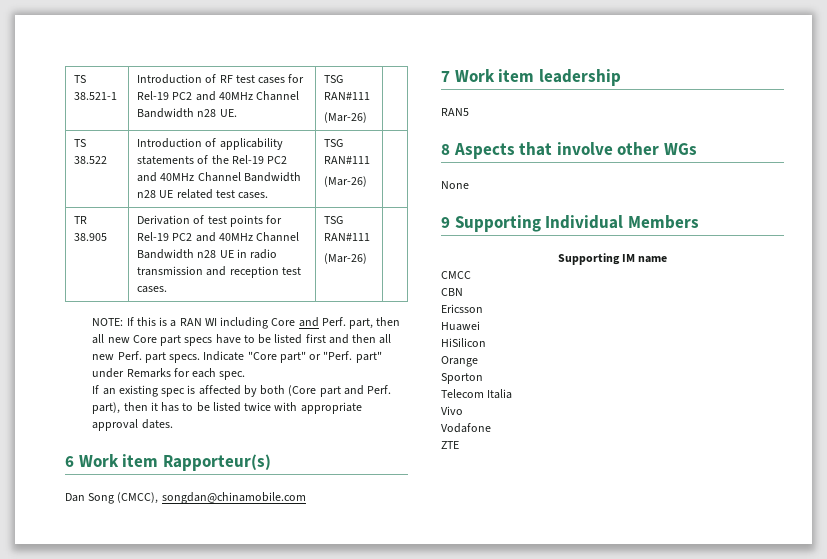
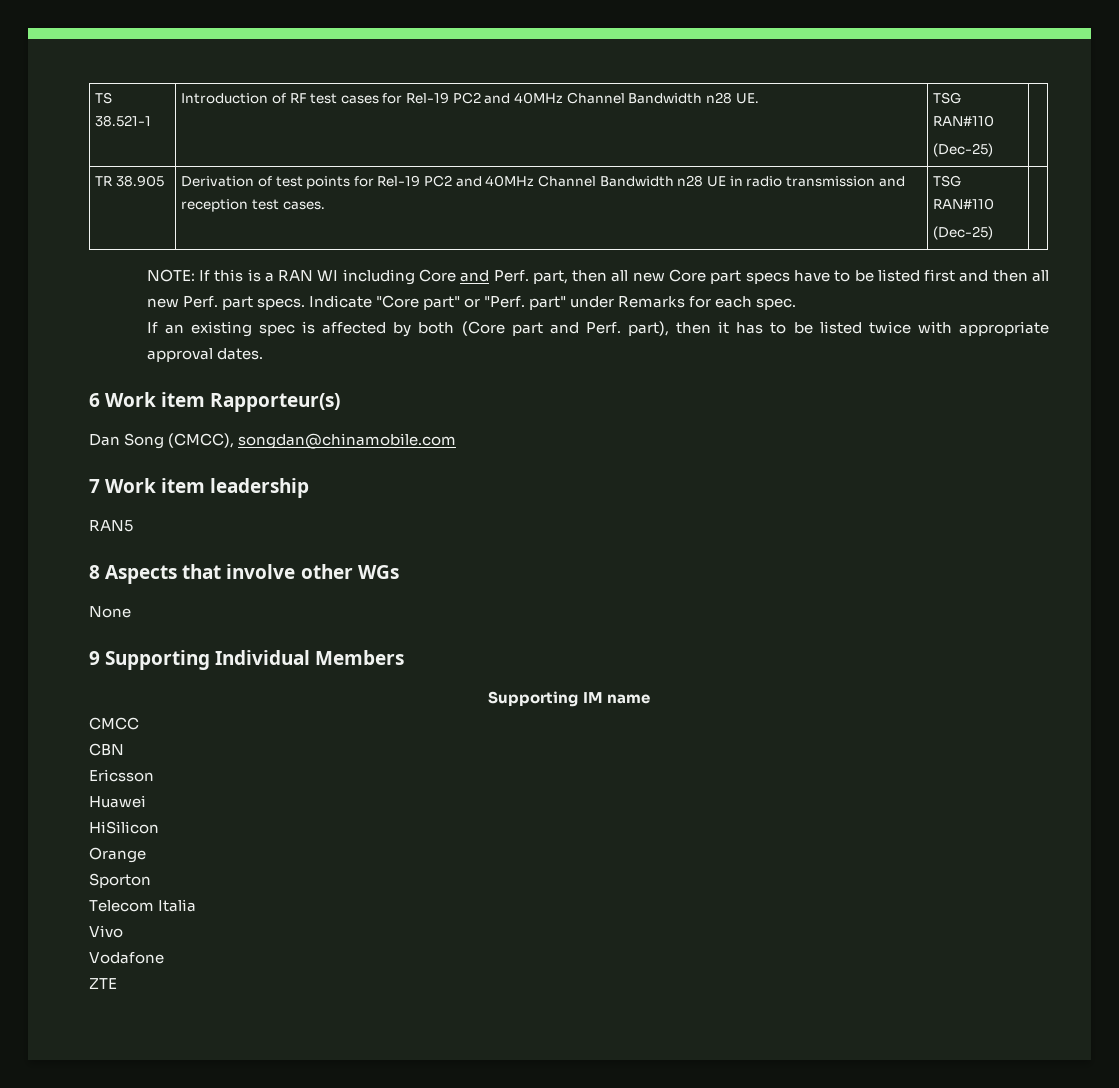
- TS 38.521-1 | Introduction of RF test cases for Rel-19 PC2 and 40MHz Channel Bandwidth n28 UE. | TSG RAN#111
- (Mar-26) |
- TS 38.522 | Introduction of applicability statements of the Rel-19 PC2 and 40MHz Channel Bandwidth n28 UE related test cases. | TSG RAN#111
- (Mar-26) |
+ TS 38.521-1 | Introduction of RF test cases for Rel-19 PC2 and 40MHz Channel Bandwidth n28 UE. | TSG RAN#110
+ (Dec-25) |
- TR 38.905 | Derivation of test points for Rel-19 PC2 and 40MHz Channel Bandwidth n28 UE in radio transmission and reception test cases. | TSG RAN#111
- (Mar-26) |
+ TR 38.905 | Derivation of test points for Rel-19 PC2 and 40MHz Channel Bandwidth n28 UE in radio transmission and reception test cases. | TSG RAN#110
+ (Dec-25) |

